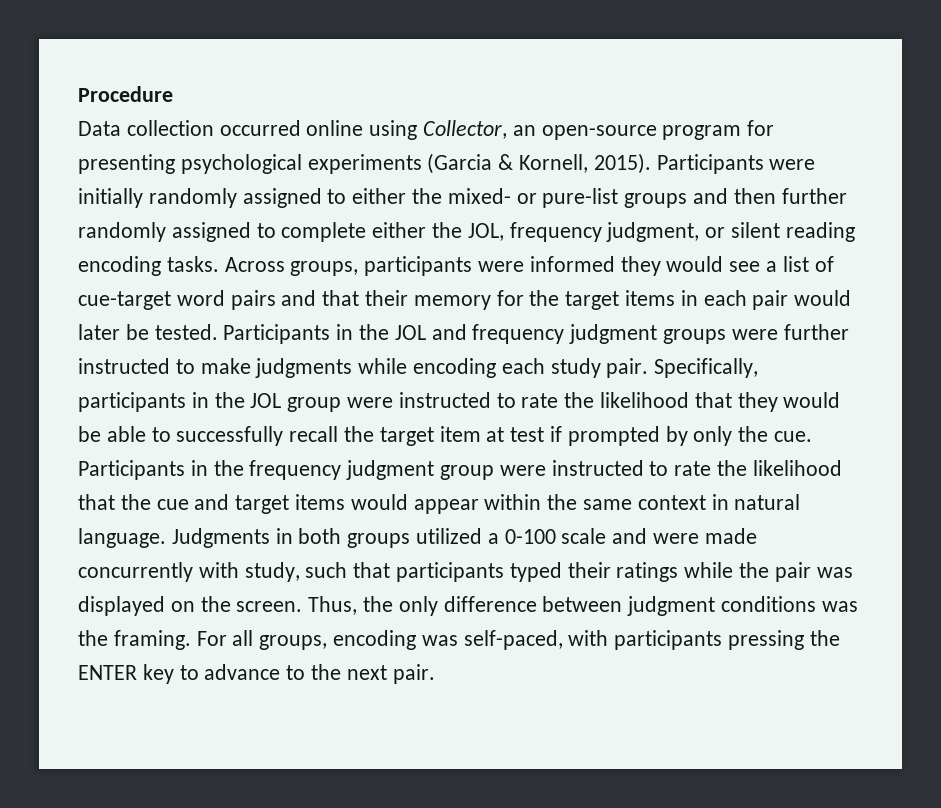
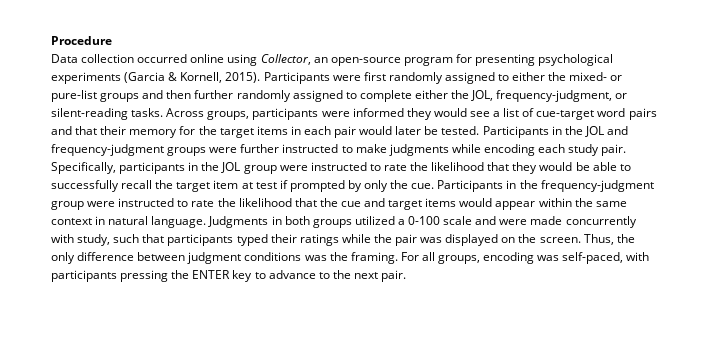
- Participants were initially randomly assigned to either the mixed- or pure-list groups and then further randomly assigned to complete either the JOL, frequency judgment, or silent reading encoding tasks.
+ Participants were first randomly assigned to either the mixed- or pure-list groups and then further randomly assigned to complete either the JOL, frequency-judgment, or silent-reading tasks.
- Participants in the JOL and frequency judgment groups were further instructed to make judgments while encoding each study pair.
+ Participants in the JOL and frequency-judgment groups were further instructed to make judgments while encoding each study pair.
- Participants in the frequency judgment group were instructed to rate the likelihood that the cue and target items would appear within the same context in natural language.
+ Participants in the frequency-judgment group were instructed to rate the likelihood that the cue and target items would appear within the same context in natural language.

